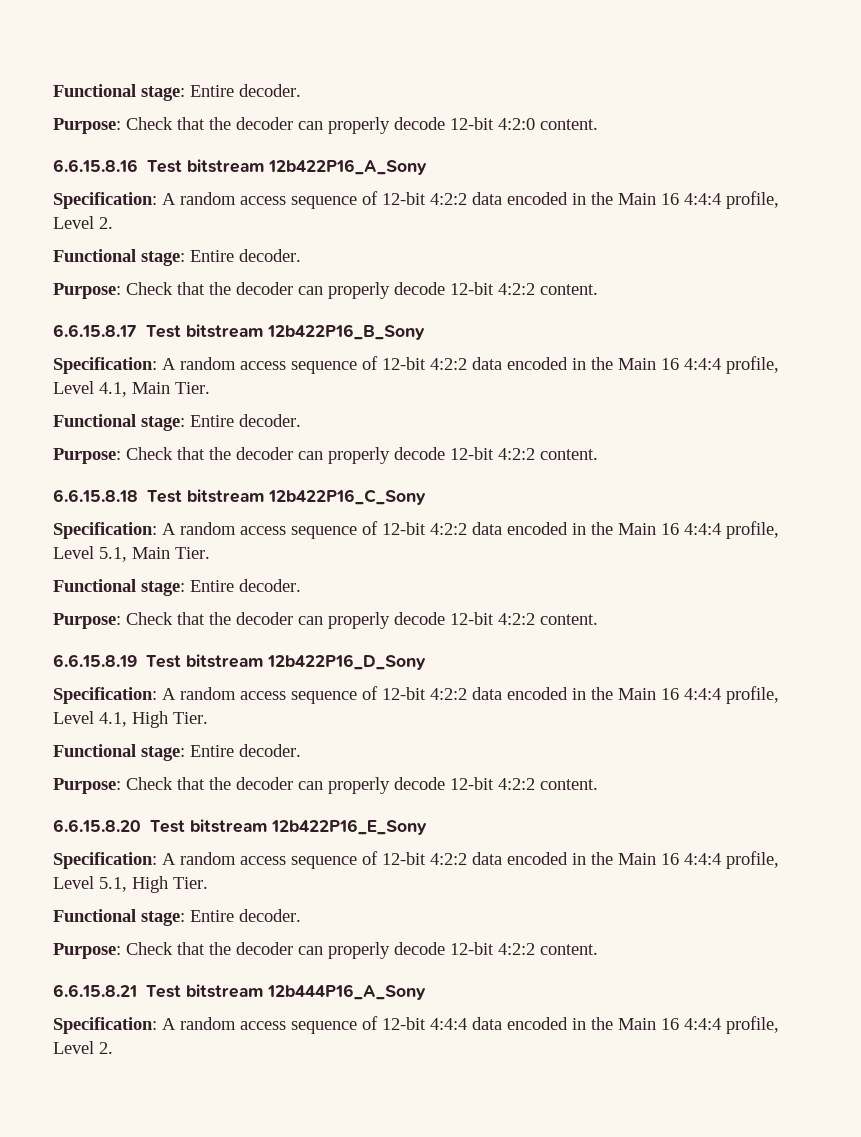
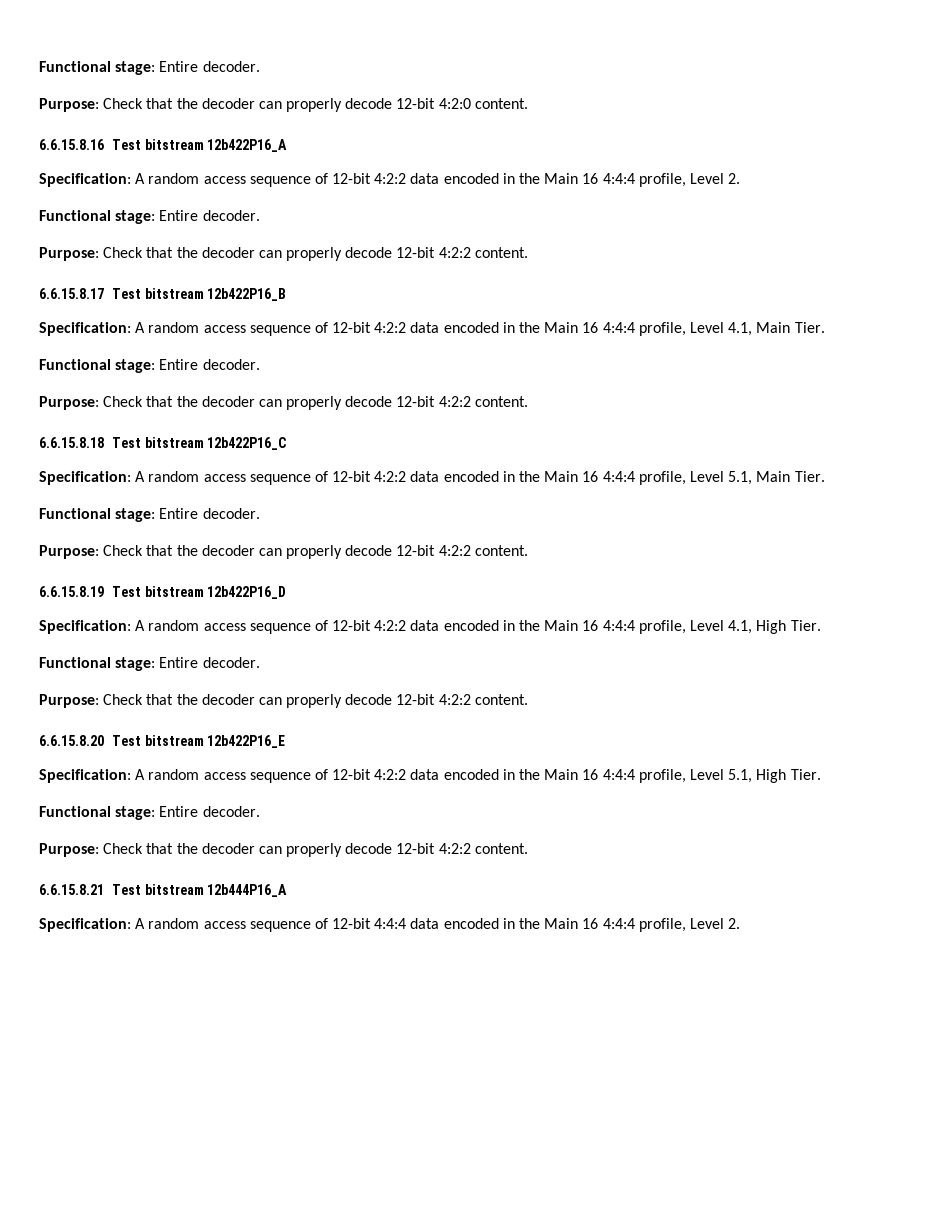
- 6.6.15.8.16 Test bitstream 12b422P16_A_Sony
+ 6.6.15.8.16 Test bitstream 12b422P16_A
- 6.6.15.8.17 Test bitstream 12b422P16_B_Sony
+ 6.6.15.8.17 Test bitstream 12b422P16_B
- 6.6.15.8.18 Test bitstream 12b422P16_C_Sony
+ 6.6.15.8.18 Test bitstream 12b422P16_C
- 6.6.15.8.19 Test bitstream 12b422P16_D_Sony
+ 6.6.15.8.19 Test bitstream 12b422P16_D
- 6.6.15.8.20 Test bitstream 12b422P16_E_Sony
+ 6.6.15.8.20 Test bitstream 12b422P16_E
- 6.6.15.8.21 Test bitstream 12b444P16_A_Sony
+ 6.6.15.8.21 Test bitstream 12b444P16_A

